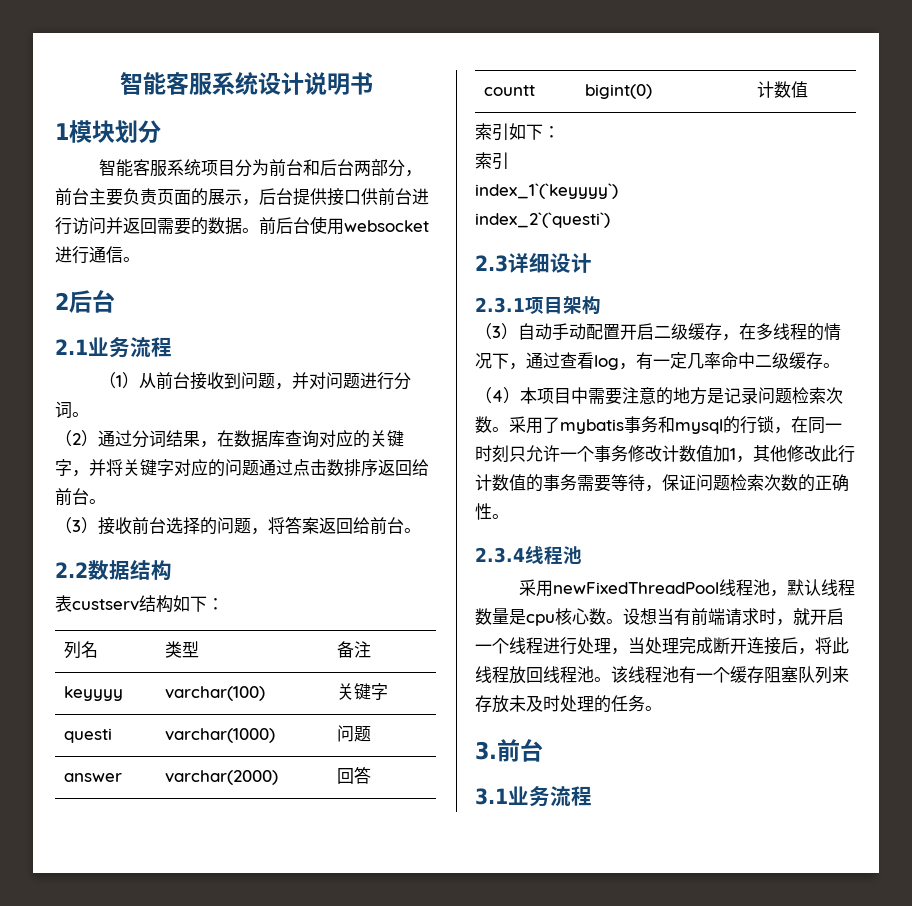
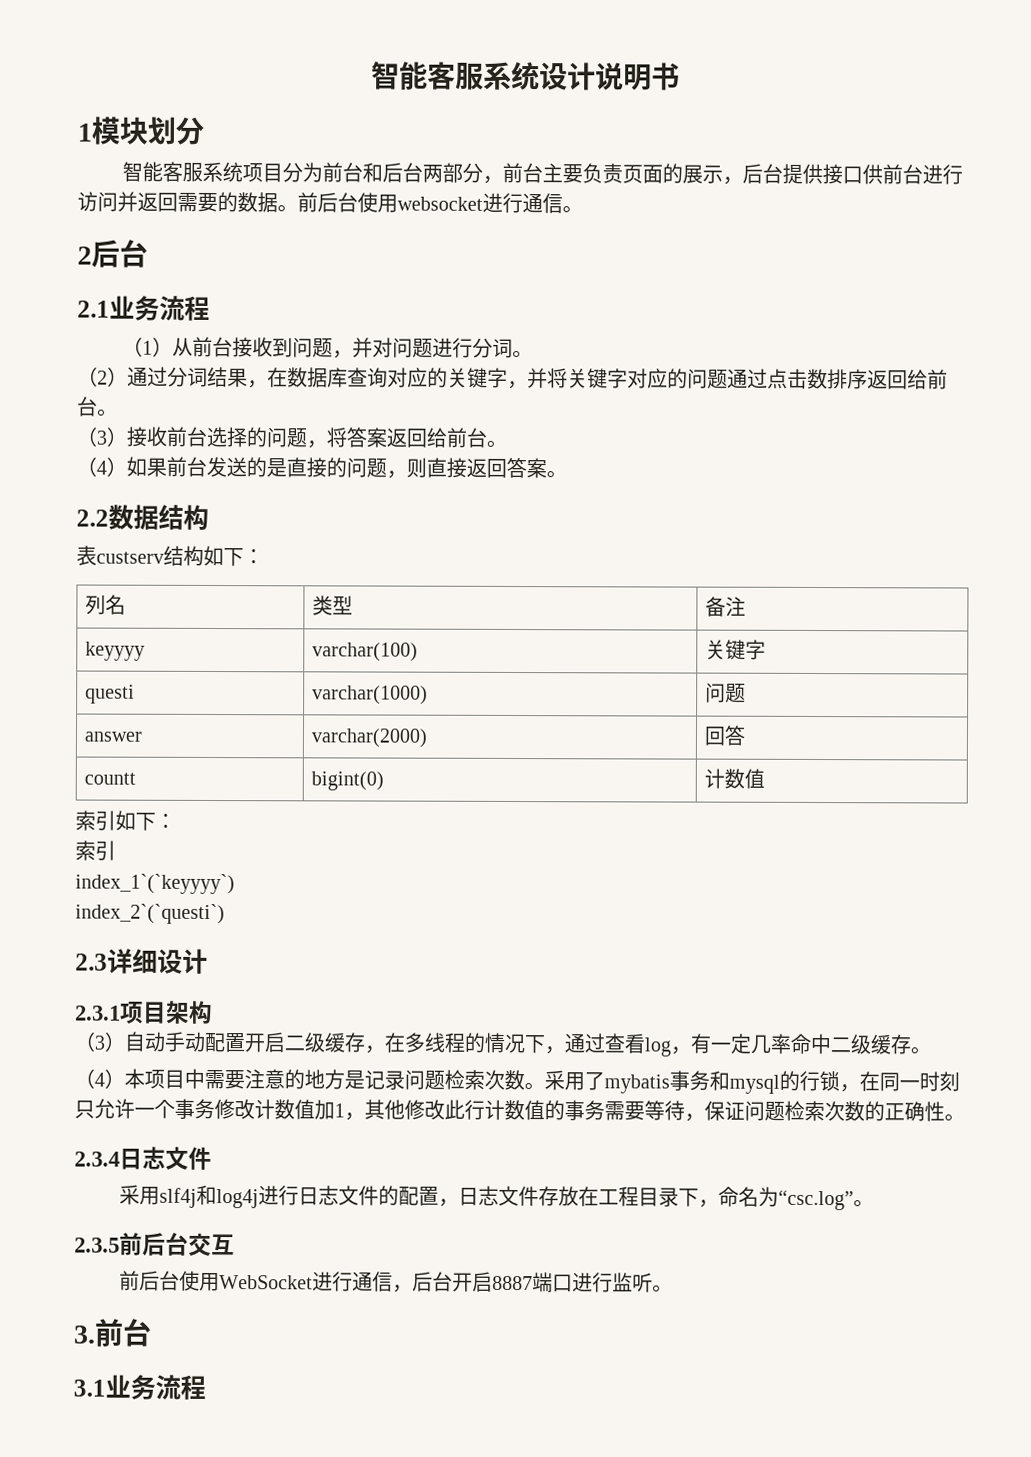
+ （4）如果前台发送的是直接的问题，则直接返回答案。
- 2.3.4线程池
- 采用newFixedThreadPool线程池，默认线程数量是cpu核心数。设想当有前端请求时，就开启一个线程进行处理，当处理完成断开连接后，将此线程放回线程池。该线程池有一个缓存阻塞队列来存放未及时处理的任务。
+ 2.3.4日志文件
+ 采用slf4j和log4j进行日志文件的配置，日志文件存放在工程目录下，命名为“csc.log”。
+ 2.3.5前后台交互
+ 前后台使用WebSocket进行通信，后台开启8887端口进行监听。

